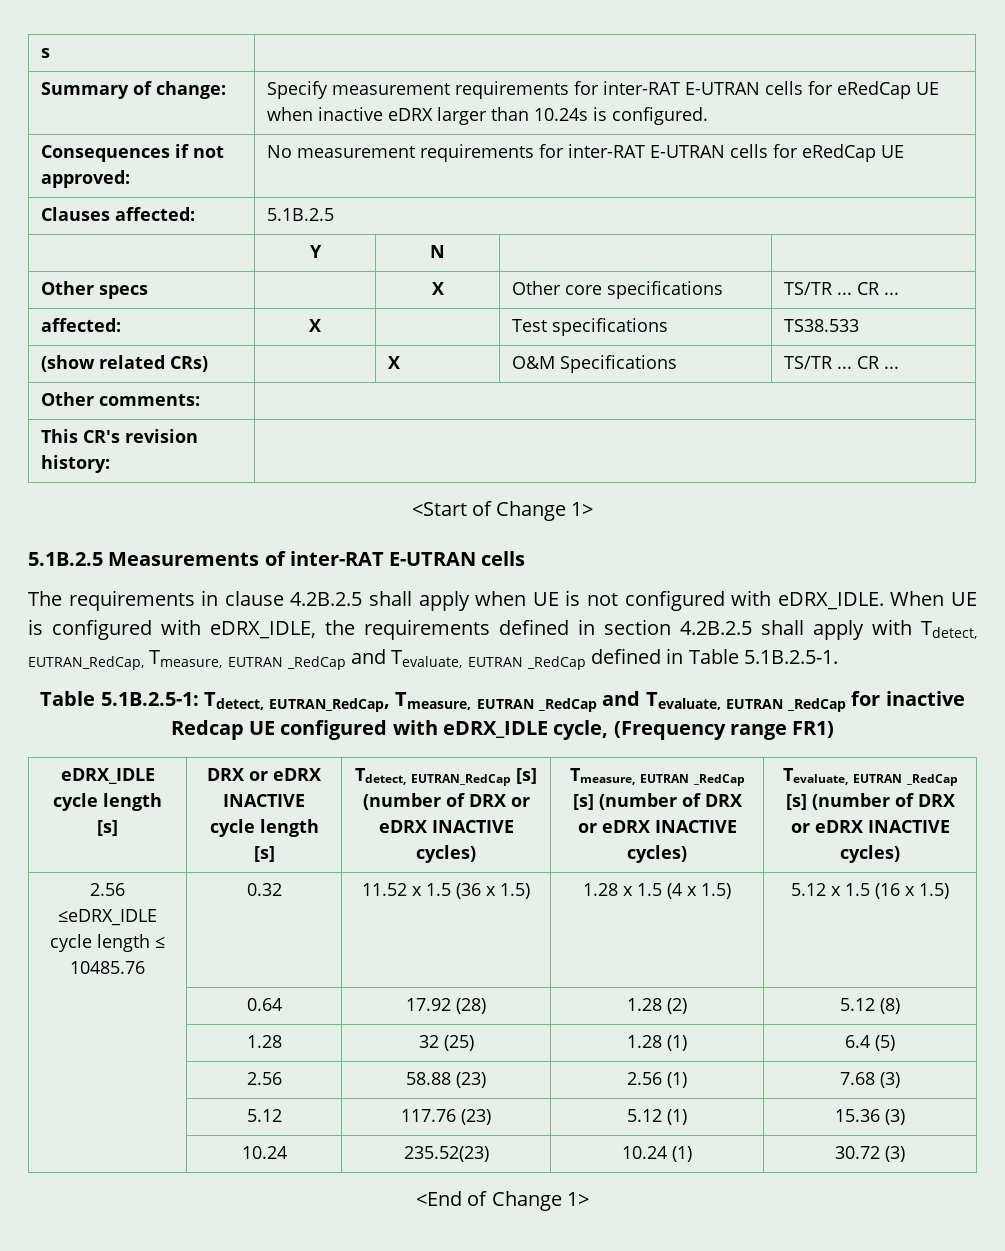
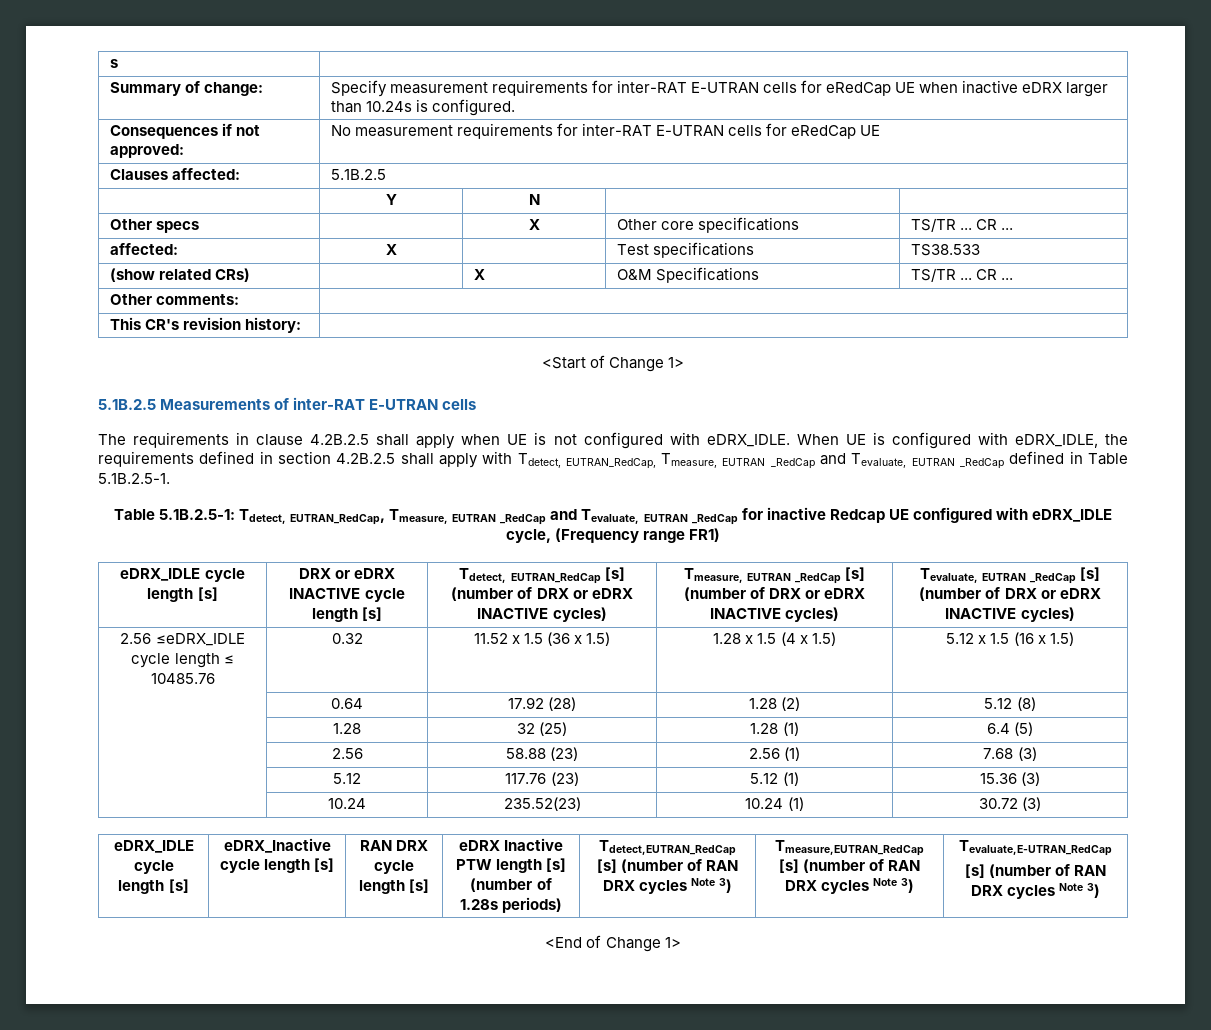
+ eDRX_IDLE cycle length [s] | eDRX_Inactive cycle length [s] | RAN DRX cycle length [s] | eDRX Inactive PTW length [s] (number of 1.28s periods) | Tdetect,EUTRAN_RedCap [s] (number of RAN DRX cycles Note 3) | Tmeasure,EUTRAN_RedCap [s] (number of RAN DRX cycles Note 3) | Tevaluate,E-UTRAN_RedCap
+ [s] (number of RAN DRX cycles Note 3)

